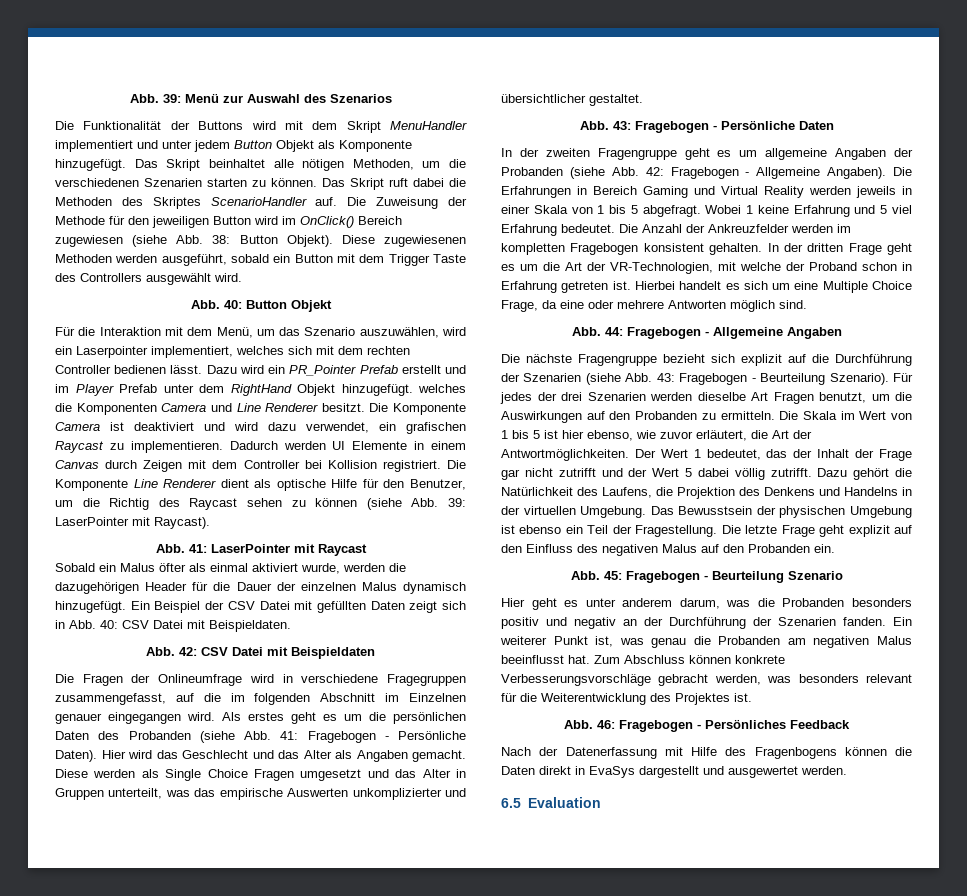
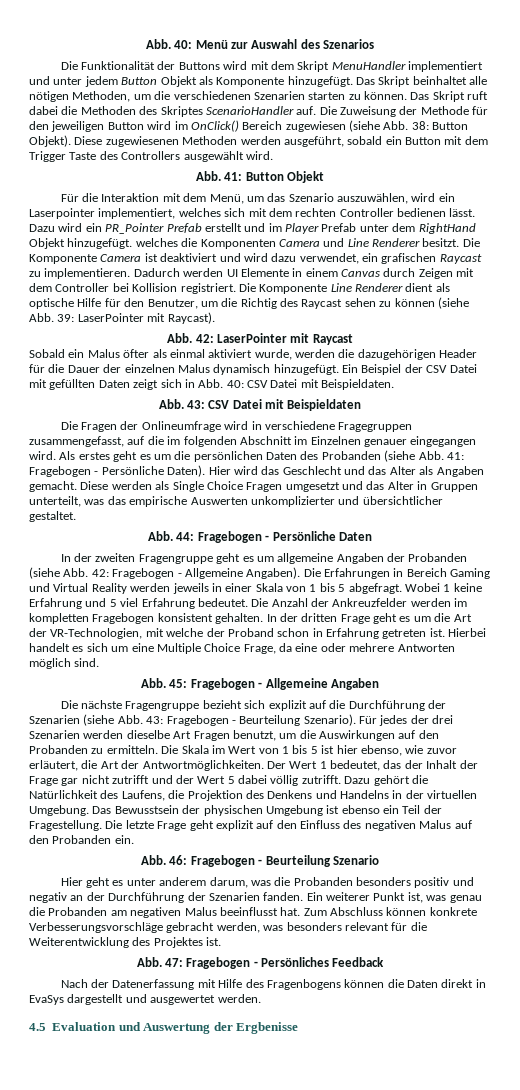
- Abb. 39: Menü zur Auswahl des Szenarios
+ Abb. 40: Menü zur Auswahl des Szenarios
- Abb. 40: Button Objekt
+ Abb. 41: Button Objekt
- Abb. 41: LaserPointer mit Raycast
+ Abb. 42: LaserPointer mit Raycast
- Abb. 42: CSV Datei mit Beispieldaten
+ Abb. 43: CSV Datei mit Beispieldaten
- Abb. 43: Fragebogen - Persönliche Daten
+ Abb. 44: Fragebogen - Persönliche Daten
- Abb. 44: Fragebogen - Allgemeine Angaben
+ Abb. 45: Fragebogen - Allgemeine Angaben
- Abb. 45: Fragebogen - Beurteilung Szenario
+ Abb. 46: Fragebogen - Beurteilung Szenario
- Abb. 46: Fragebogen - Persönliches Feedback
+ Abb. 47: Fragebogen - Persönliches Feedback
- 6.5 Evaluation
+ 4.5 Evaluation und Auswertung der Ergbenisse

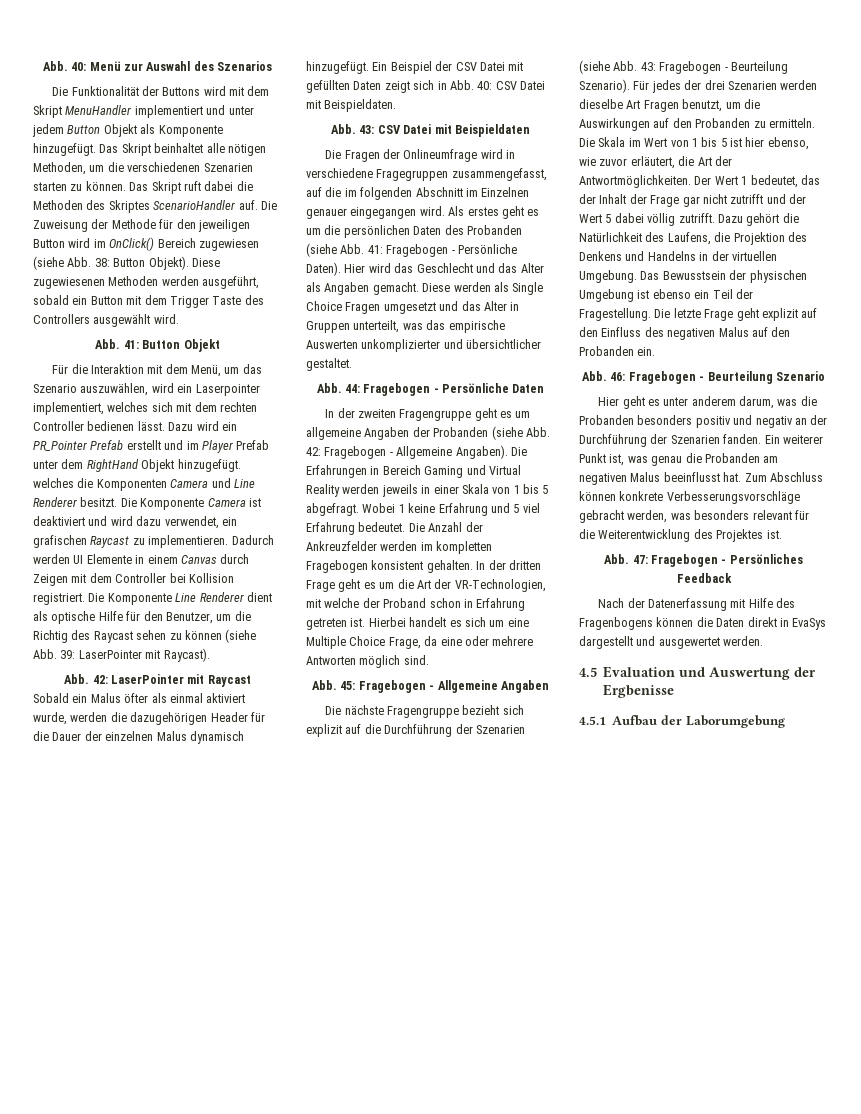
+ 4.5.1 Aufbau der Laborumgebung

